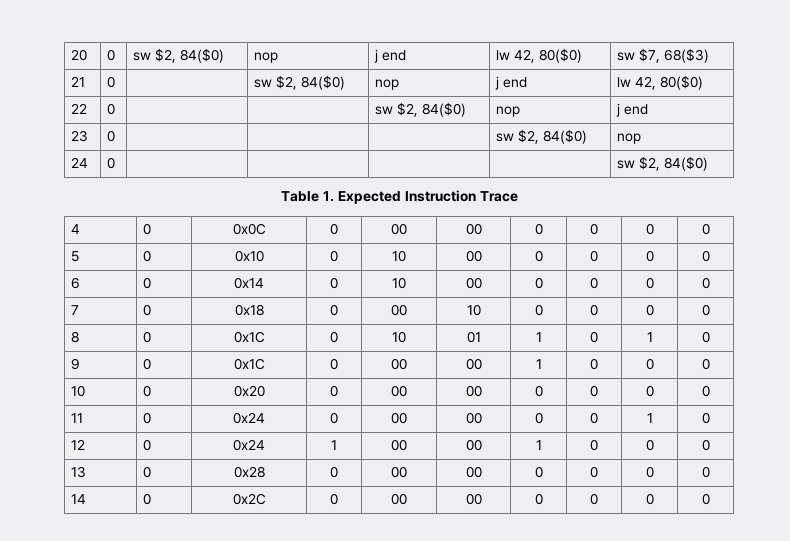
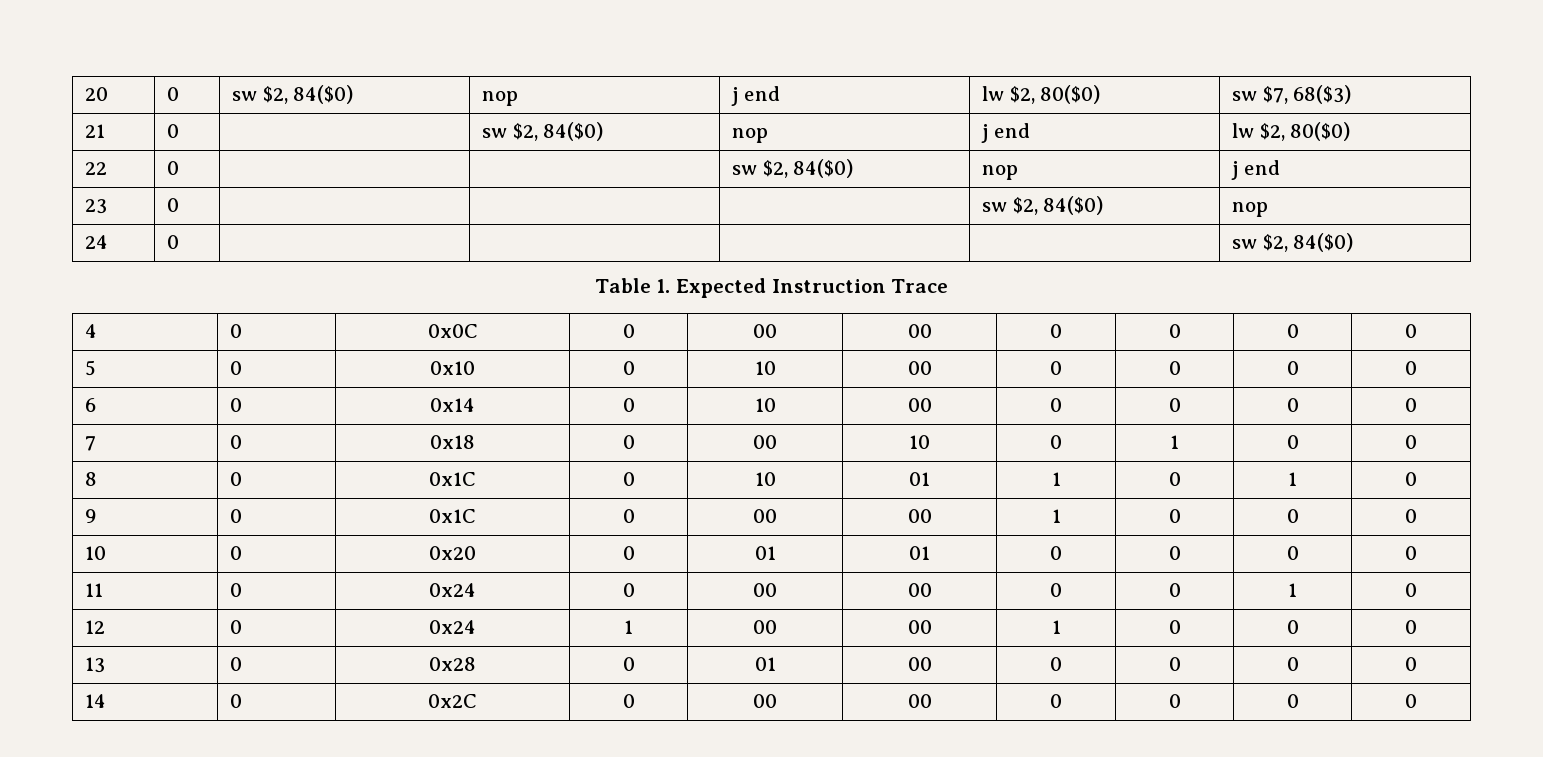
- 20 | 0 | sw $2, 84($0) | nop | j end | lw 42, 80($0) | sw $7, 68($3)
+ 20 | 0 | sw $2, 84($0) | nop | j end | lw $2, 80($0) | sw $7, 68($3)
- 21 | 0 | | sw $2, 84($0) | nop | j end | lw 42, 80($0)
+ 21 | 0 | | sw $2, 84($0) | nop | j end | lw $2, 80($0)
- 7 | 0 | 0x18 | 0 | 00 | 10 | 0 | 0 | 0 | 0
+ 7 | 0 | 0x18 | 0 | 00 | 10 | 0 | 1 | 0 | 0
- 10 | 0 | 0x20 | 0 | 00 | 00 | 0 | 0 | 0 | 0
+ 10 | 0 | 0x20 | 0 | 01 | 01 | 0 | 0 | 0 | 0
- 13 | 0 | 0x28 | 0 | 00 | 00 | 0 | 0 | 0 | 0
+ 13 | 0 | 0x28 | 0 | 01 | 00 | 0 | 0 | 0 | 0

